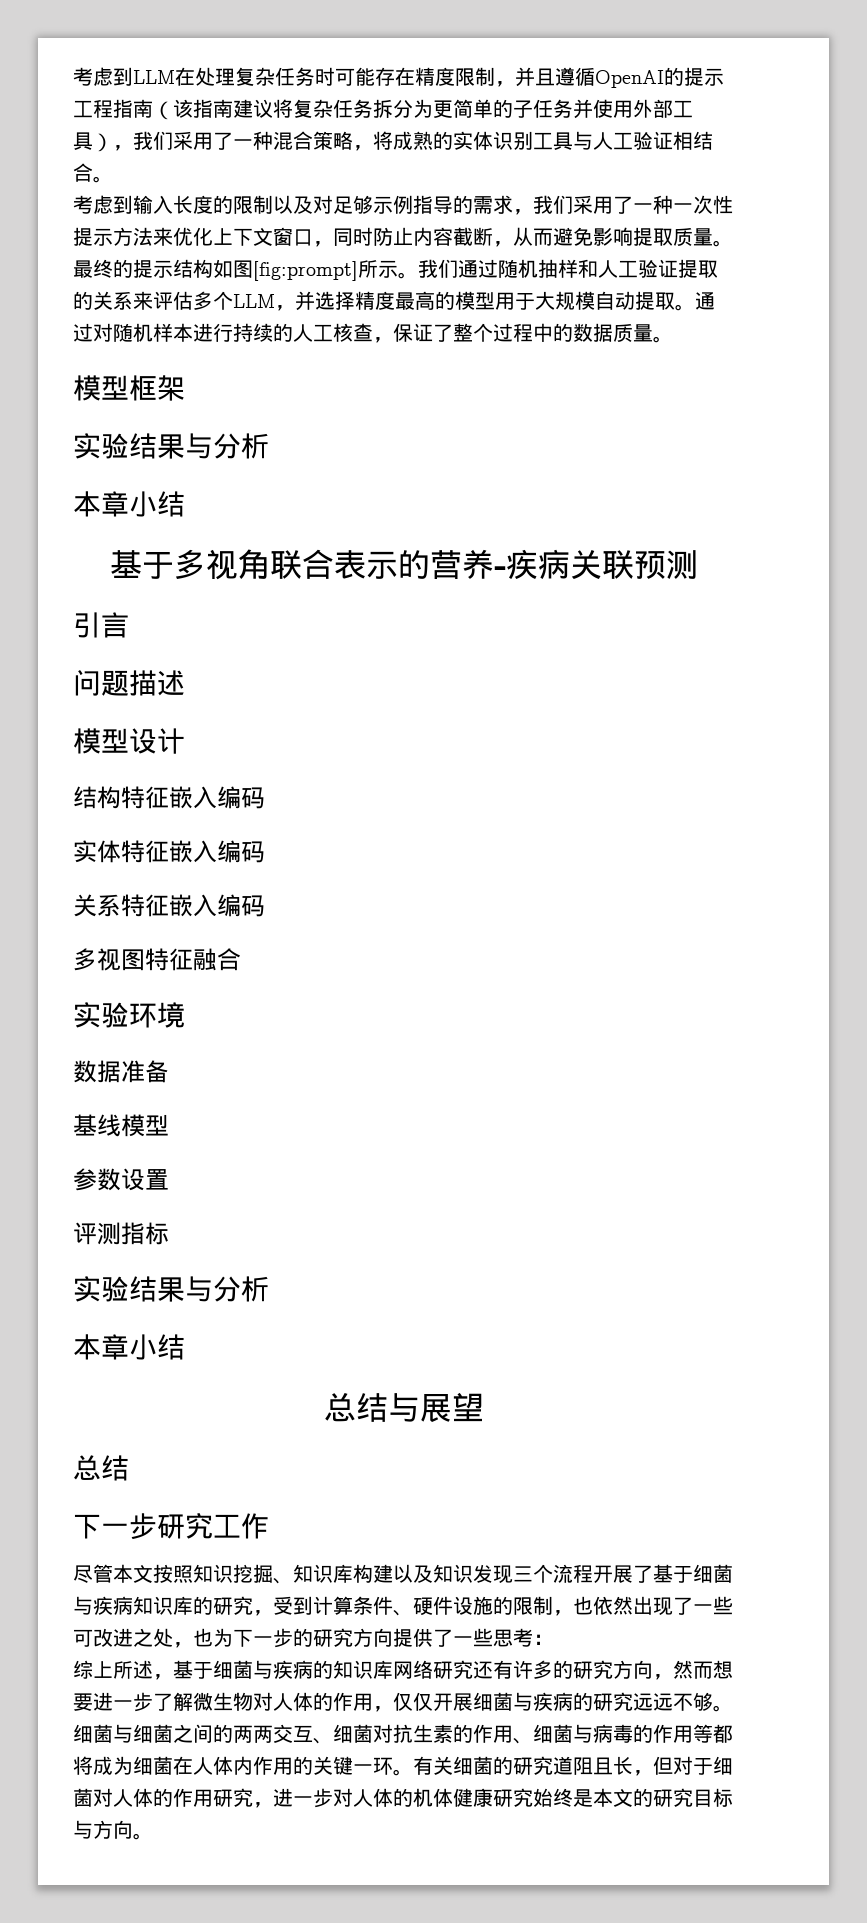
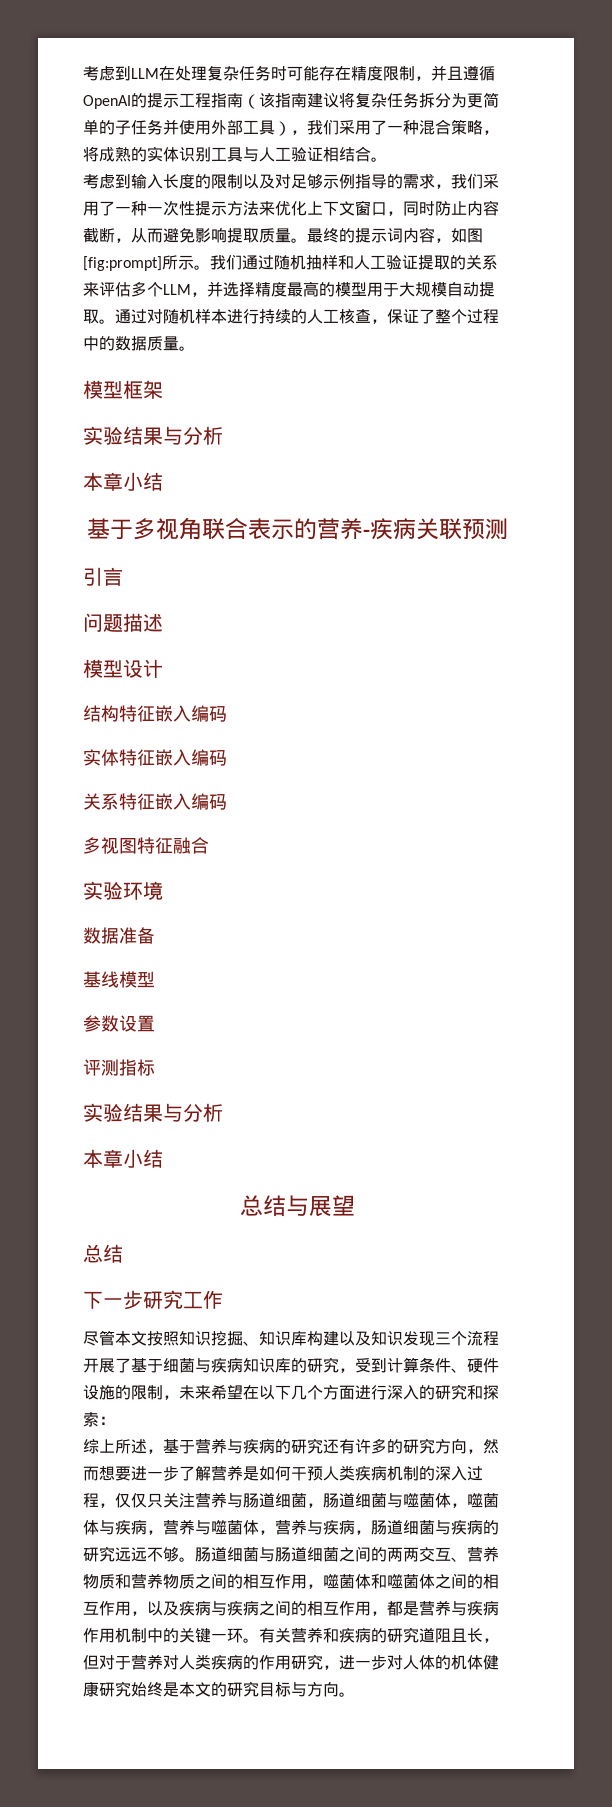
- 最终的提示结构如图[fig:prompt]所示。
+ 最终的提示词内容，如图[fig:prompt]所示。
- 尽管本文按照知识挖掘、知识库构建以及知识发现三个流程开展了基于细菌与疾病知识库的研究，受到计算条件、硬件设施的限制，也依然出现了一些可改进之处，也为下一步的研究方向提供了一些思考：
+ 尽管本文按照知识挖掘、知识库构建以及知识发现三个流程开展了基于细菌与疾病知识库的研究，受到计算条件、硬件设施的限制，未来希望在以下几个方面进行深入的研究和探索：
- 综上所述，基于细菌与疾病的知识库网络研究还有许多的研究方向，然而想要进一步了解微生物对人体的作用，仅仅开展细菌与疾病的研究远远不够。
+ 综上所述，基于营养与疾病的研究还有许多的研究方向，然而想要进一步了解营养是如何干预人类疾病机制的深入过程，仅仅只关注营养与肠道细菌，肠道细菌与噬菌体，噬菌体与疾病，营养与噬菌体，营养与疾病，肠道细菌与疾病的研究远远不够。
- 细菌与细菌之间的两两交互、细菌对抗生素的作用、细菌与病毒的作用等都将成为细菌在人体内作用的关键一环。
+ 肠道细菌与肠道细菌之间的两两交互、营养物质和营养物质之间的相互作用，噬菌体和噬菌体之间的相互作用，以及疾病与疾病之间的相互作用，都是营养与疾病作用机制中的关键一环。
- 有关细菌的研究道阻且长，但对于细菌对人体的作用研究，进一步对人体的机体健康研究始终是本文的研究目标与方向。
+ 有关营养和疾病的研究道阻且长，但对于营养对人类疾病的作用研究，进一步对人体的机体健康研究始终是本文的研究目标与方向。

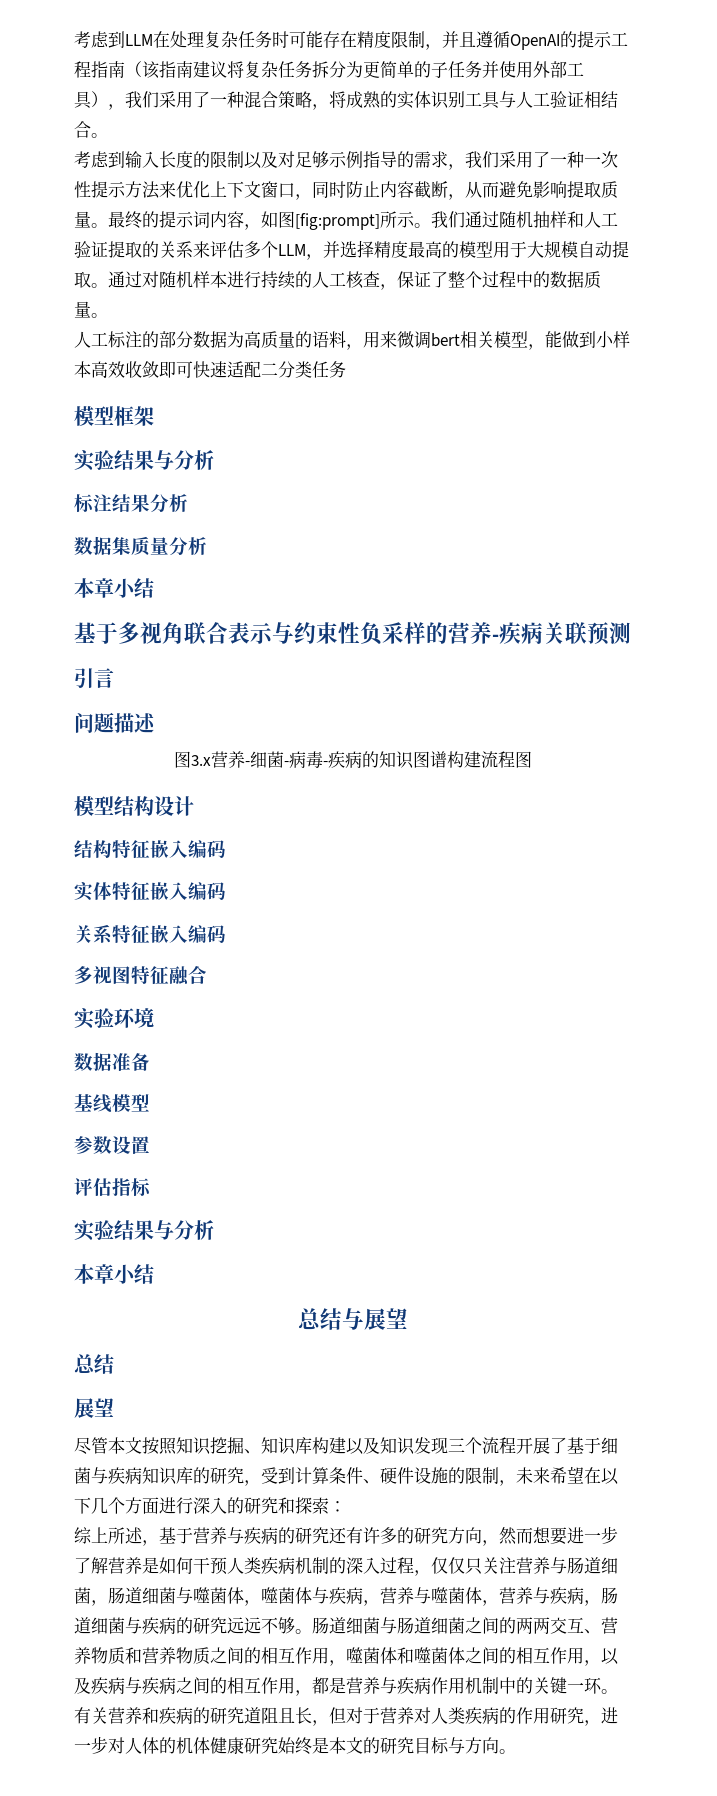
+ 人工标注的部分数据为高质量的语料，用来微调bert相关模型，能做到小样本高效收敛即可快速适配二分类任务
+ 标注结果分析
+ 数据集质量分析
- 基于多视角联合表示的营养-疾病关联预测
+ 基于多视角联合表示与约束性负采样的营养-疾病关联预测
- 模型设计
+ 图3.x营养-细菌-病毒-疾病的知识图谱构建流程图
+ 模型结构设计
- 评测指标
+ 评估指标
  总结与展望
  总结
- 下一步研究工作
+ 展望

